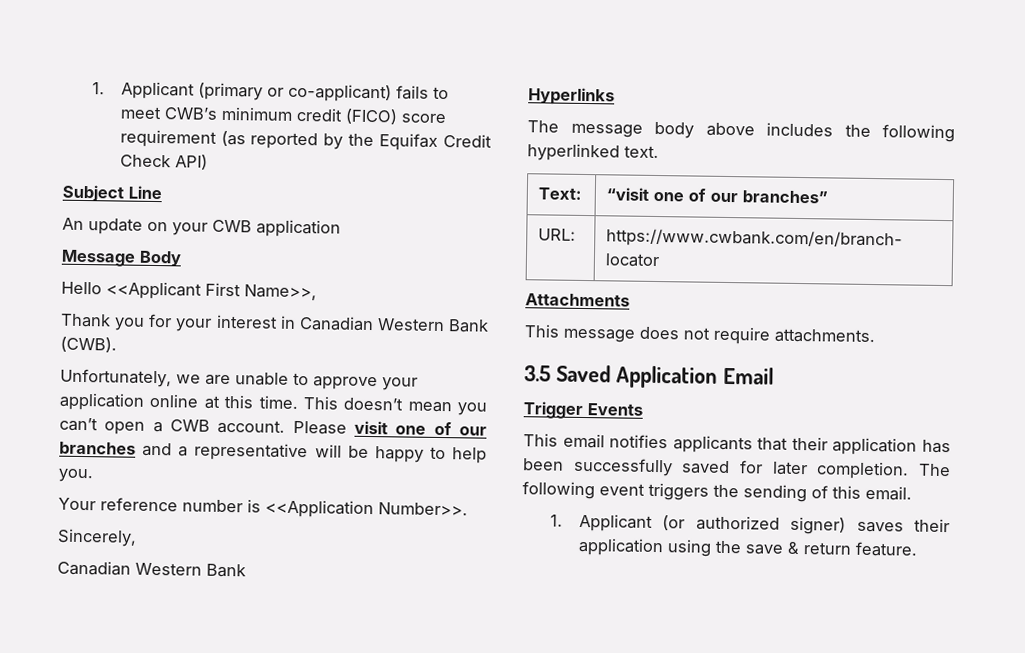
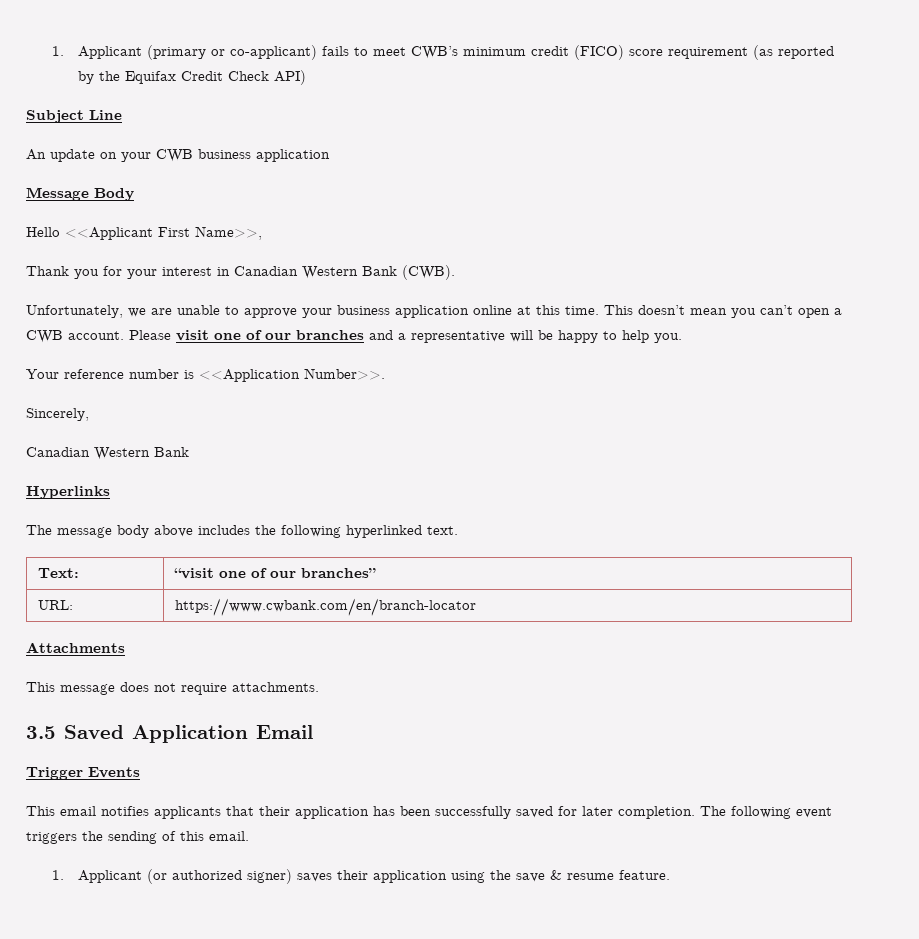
- An update on your CWB application
+ An update on your CWB business application
- Unfortunately, we are unable to approve your application online at this time.
+ Unfortunately, we are unable to approve your business application online at this time.
- 1. Applicant (or authorized signer) saves their application using the save & return feature.
+ 1. Applicant (or authorized signer) saves their application using the save & resume feature.

